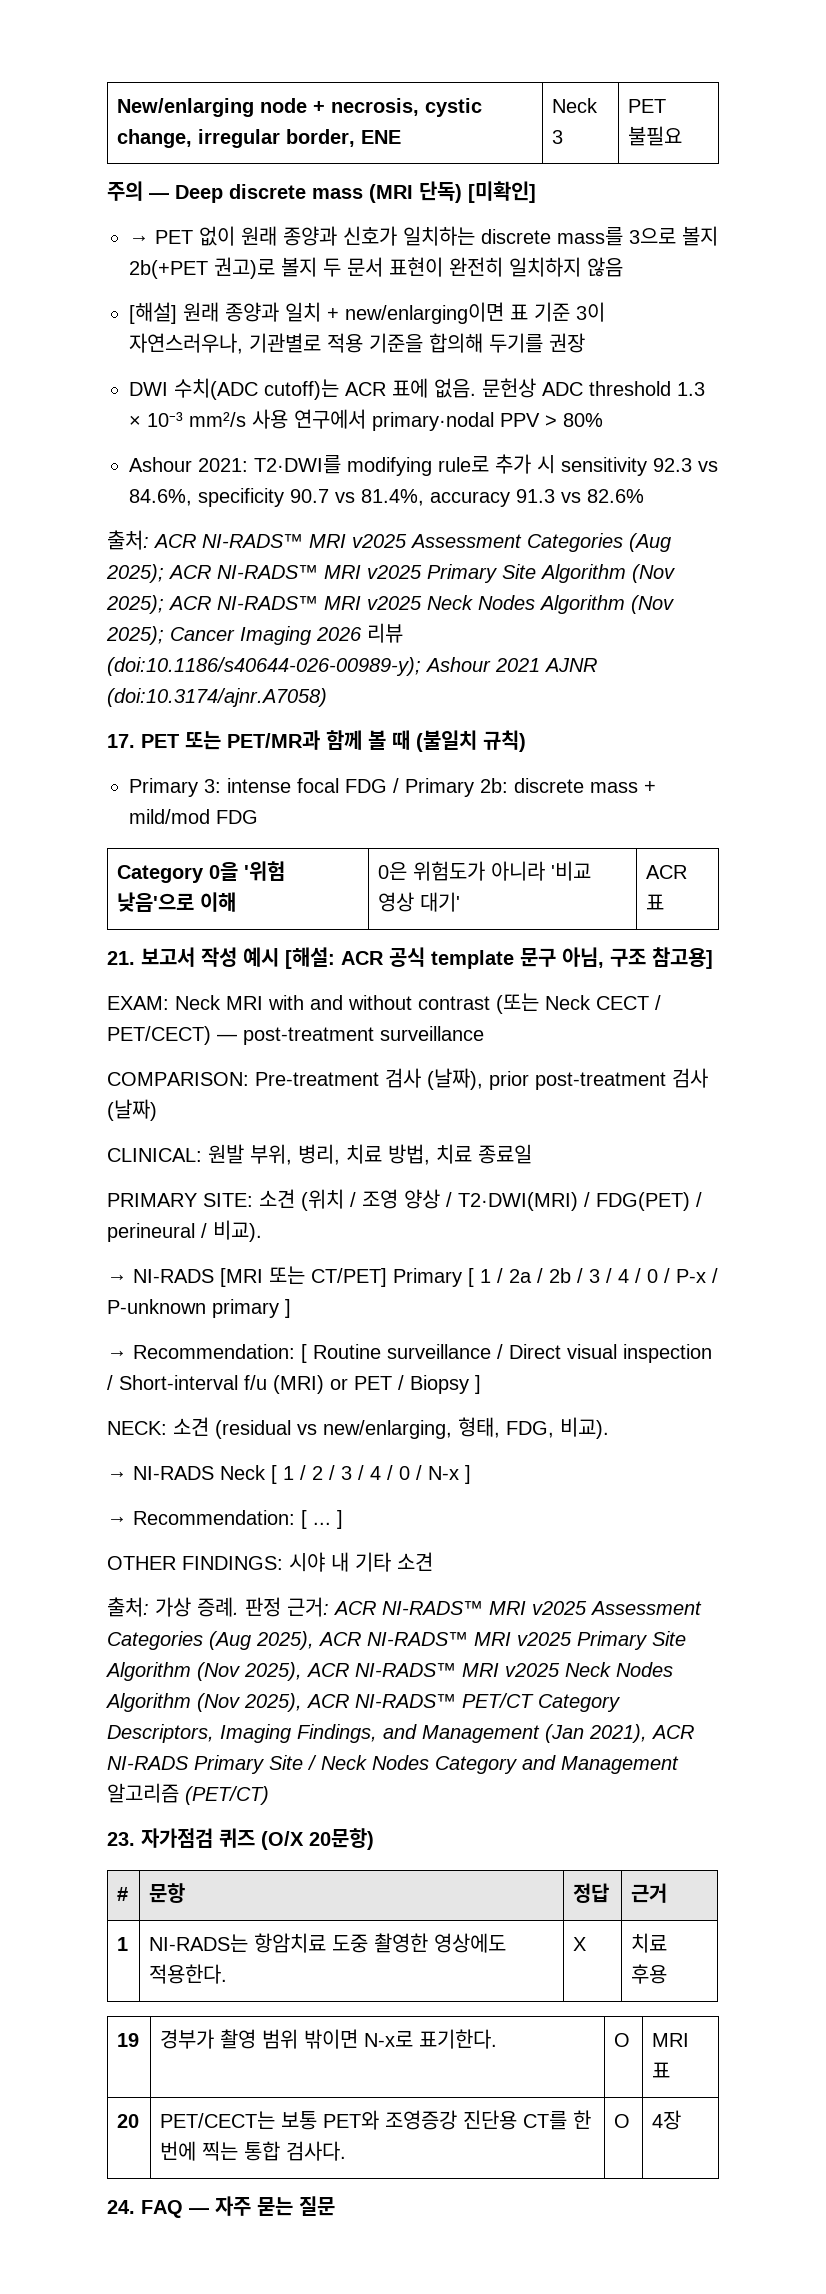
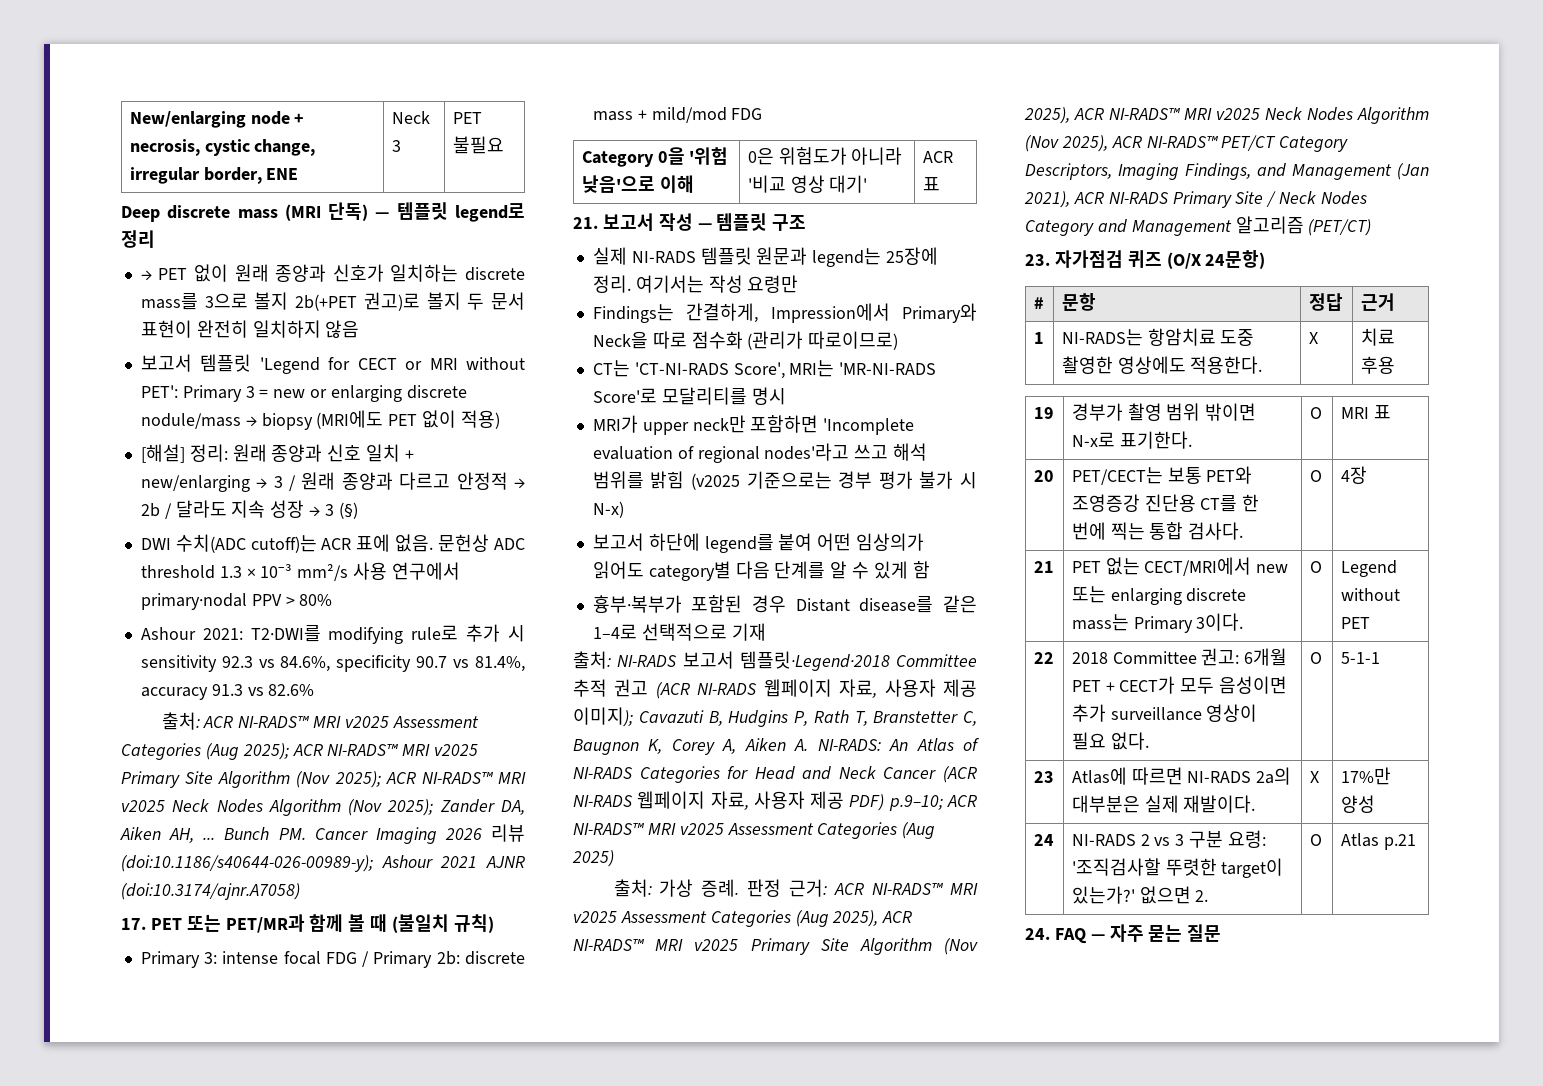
- 주의 — Deep discrete mass (MRI 단독) [미확인]
+ Deep discrete mass (MRI 단독) — 템플릿 legend로 정리
+ 보고서 템플릿 'Legend for CECT or MRI without PET': Primary 3 = new or enlarging discrete nodule/mass → biopsy (MRI에도 PET 없이 적용)
- [해설] 원래 종양과 일치 + new/enlarging이면 표 기준 3이 자연스러우나, 기관별로 적용 기준을 합의해 두기를 권장
+ [해설] 정리: 원래 종양과 신호 일치 + new/enlarging → 3 / 원래 종양과 다르고 안정적 → 2b / 달라도 지속 성장 → 3 (§)
- 출처: ACR NI-RADS™ MRI v2025 Assessment Categories (Aug 2025); ACR NI-RADS™ MRI v2025 Primary Site Algorithm (Nov 2025); ACR NI-RADS™ MRI v2025 Neck Nodes Algorithm (Nov 2025); Cancer Imaging 2026 리뷰 (doi:10.1186/s40644-026-00989-y); Ashour 2021 AJNR (doi:10.3174/ajnr.A7058)
+ 출처: ACR NI-RADS™ MRI v2025 Assessment Categories (Aug 2025); ACR NI-RADS™ MRI v2025 Primary Site Algorithm (Nov 2025); ACR NI-RADS™ MRI v2025 Neck Nodes Algorithm (Nov 2025); Zander DA, Aiken AH, ... Bunch PM. Cancer Imaging 2026 리뷰 (doi:10.1186/s40644-026-00989-y); Ashour 2021 AJNR (doi:10.3174/ajnr.A7058)
- 21. 보고서 작성 예시 [해설: ACR 공식 template 문구 아님, 구조 참고용]
- EXAM: Neck MRI with and without contrast (또는 Neck CECT / PET/CECT) — post-treatment surveillance
- COMPARISON: Pre-treatment 검사 (날짜), prior post-treatment 검사 (날짜)
- CLINICAL: 원발 부위, 병리, 치료 방법, 치료 종료일
- PRIMARY SITE: 소견 (위치 / 조영 양상 / T2·DWI(MRI) / FDG(PET) / perineural / 비교).
- → NI-RADS [MRI 또는 CT/PET] Primary [ 1 / 2a / 2b / 3 / 4 / 0 / P-x / P-unknown primary ]
- → Recommendation: [ Routine surveillance / Direct visual inspection / Short-interval f/u (MRI) or PET / Biopsy ]
- NECK: 소견 (residual vs new/enlarging, 형태, FDG, 비교).
- → NI-RADS Neck [ 1 / 2 / 3 / 4 / 0 / N-x ]
- → Recommendation: [ ... ]
- OTHER FINDINGS: 시야 내 기타 소견
+ 21. 보고서 작성 — 템플릿 구조
+ 실제 NI-RADS 템플릿 원문과 legend는 25장에 정리. 여기서는 작성 요령만
+ Findings는 간결하게, Impression에서 Primary와 Neck을 따로 점수화 (관리가 따로이므로)
+ CT는 'CT-NI-RADS Score', MRI는 'MR-NI-RADS Score'로 모달리티를 명시
+ MRI가 upper neck만 포함하면 'Incomplete evaluation of regional nodes'라고 쓰고 해석 범위를 밝힘 (v2025 기준으로는 경부 평가 불가 시 N-x)
+ 보고서 하단에 legend를 붙여 어떤 임상의가 읽어도 category별 다음 단계를 알 수 있게 함
+ 흉부·복부가 포함된 경우 Distant disease를 같은 1–4로 선택적으로 기재
+ 출처: NI-RADS 보고서 템플릿·Legend·2018 Committee 추적 권고 (ACR NI-RADS 웹페이지 자료, 사용자 제공 이미지); Cavazuti B, Hudgins P, Rath T, Branstetter C, Baugnon K, Corey A, Aiken A. NI-RADS: An Atlas of NI-RADS Categories for Head and Neck Cancer (ACR NI-RADS 웹페이지 자료, 사용자 제공 PDF) p.9–10; ACR NI-RADS™ MRI v2025 Assessment Categories (Aug 2025)
- 23. 자가점검 퀴즈 (O/X 20문항)
+ 23. 자가점검 퀴즈 (O/X 24문항)
+ 21 | PET 없는 CECT/MRI에서 new 또는 enlarging discrete mass는 Primary 3이다. | O | Legend without PET
+ 22 | 2018 Committee 권고: 6개월 PET + CECT가 모두 음성이면 추가 surveillance 영상이 필요 없다. | O | 5-1-1
+ 23 | Atlas에 따르면 NI-RADS 2a의 대부분은 실제 재발이다. | X | 17%만 양성
+ 24 | NI-RADS 2 vs 3 구분 요령: '조직검사할 뚜렷한 target이 있는가?' 없으면 2. | O | Atlas p.21

